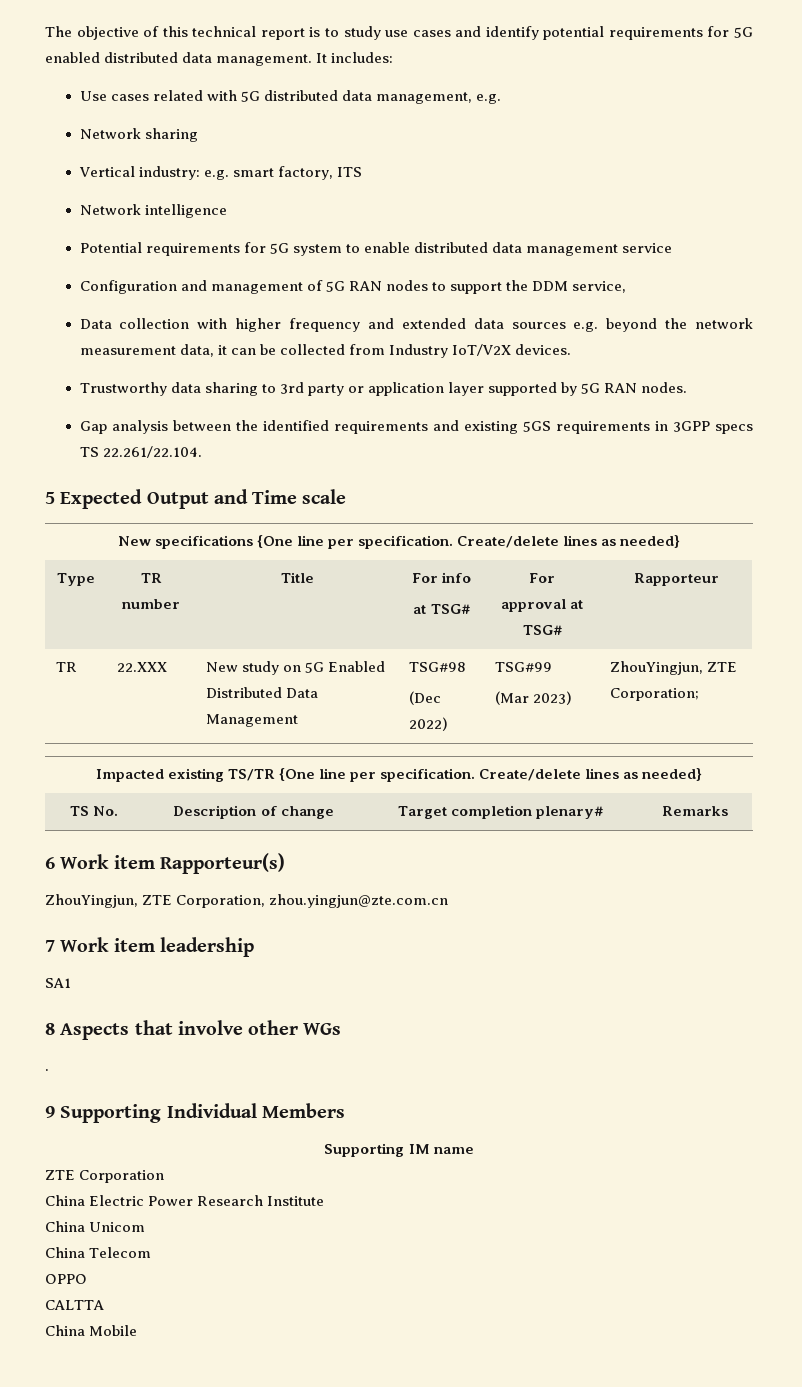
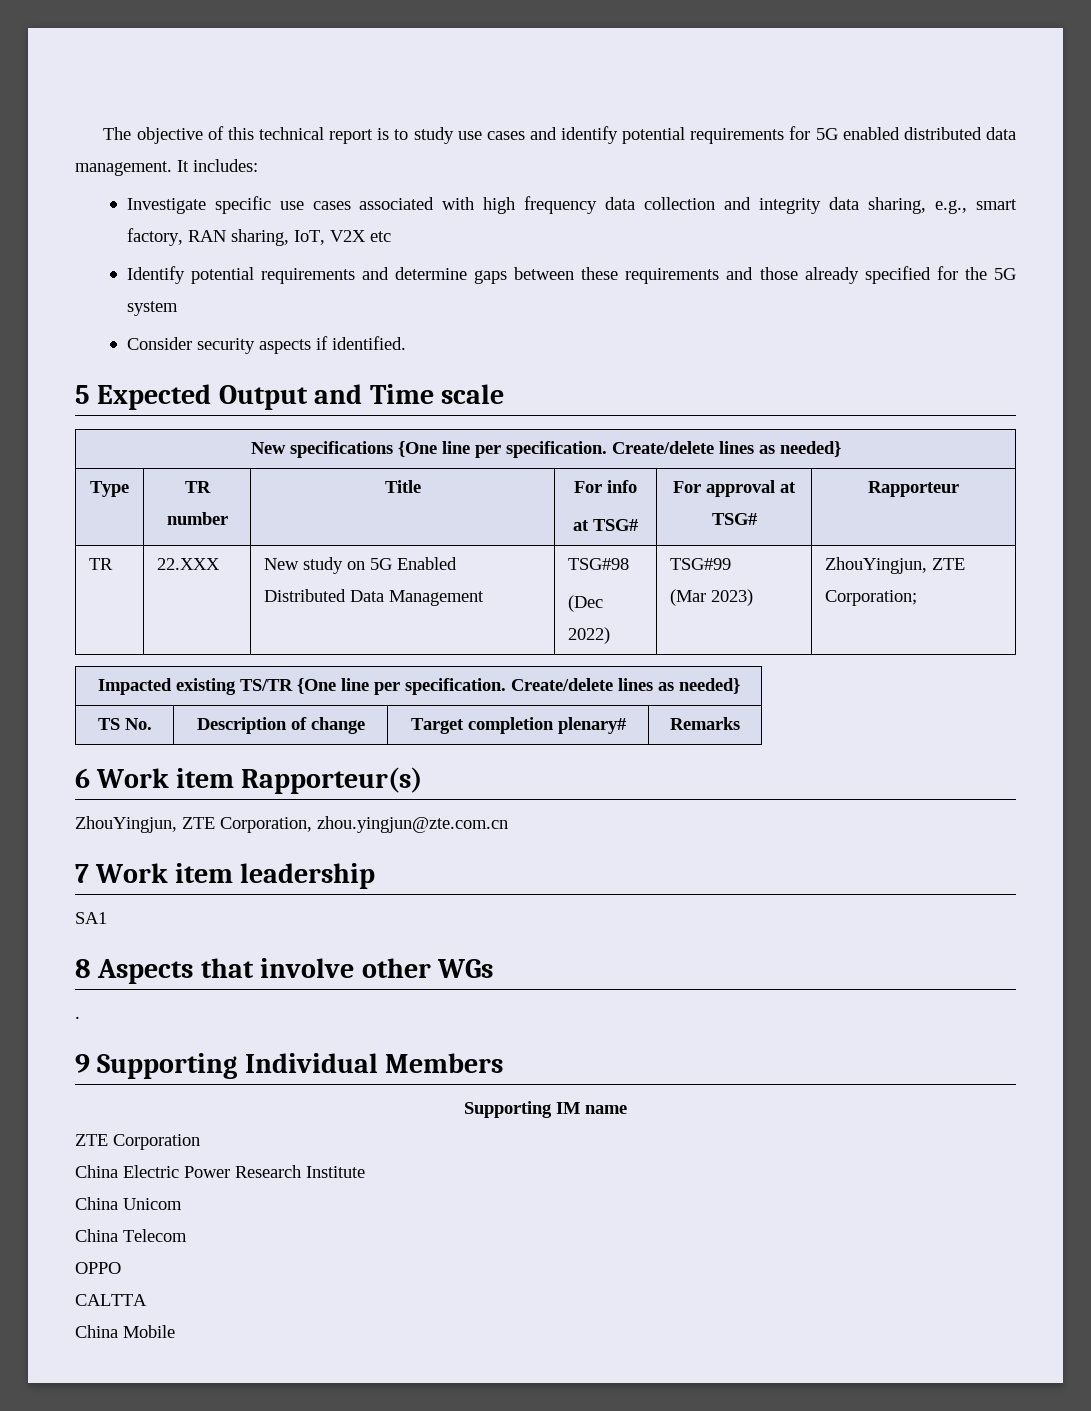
- Use cases related with 5G distributed data management, e.g.
- Network sharing
- Vertical industry: e.g. smart factory, ITS
- Network intelligence
- Potential requirements for 5G system to enable distributed data management service
- Configuration and management of 5G RAN nodes to support the DDM service,
- Data collection with higher frequency and extended data sources e.g. beyond the network measurement data, it can be collected from Industry IoT/V2X devices.
- Trustworthy data sharing to 3rd party or application layer supported by 5G RAN nodes.
- Gap analysis between the identified requirements and existing 5GS requirements in 3GPP specs TS 22.261/22.104.
+ Investigate specific use cases associated with high frequency data collection and integrity data sharing, e.g., smart factory, RAN sharing, IoT, V2X etc
+ Identify potential requirements and determine gaps between these requirements and those already specified for the 5G system
+ Consider security aspects if identified.

